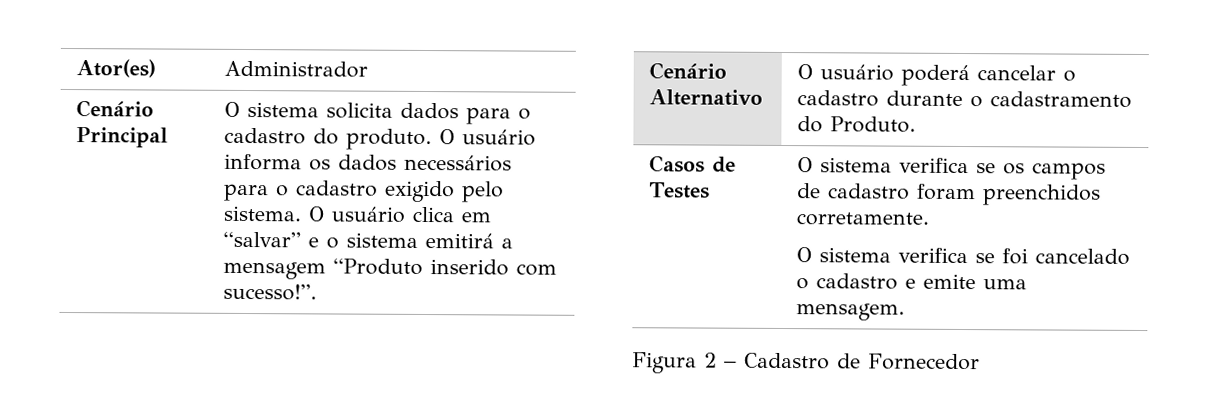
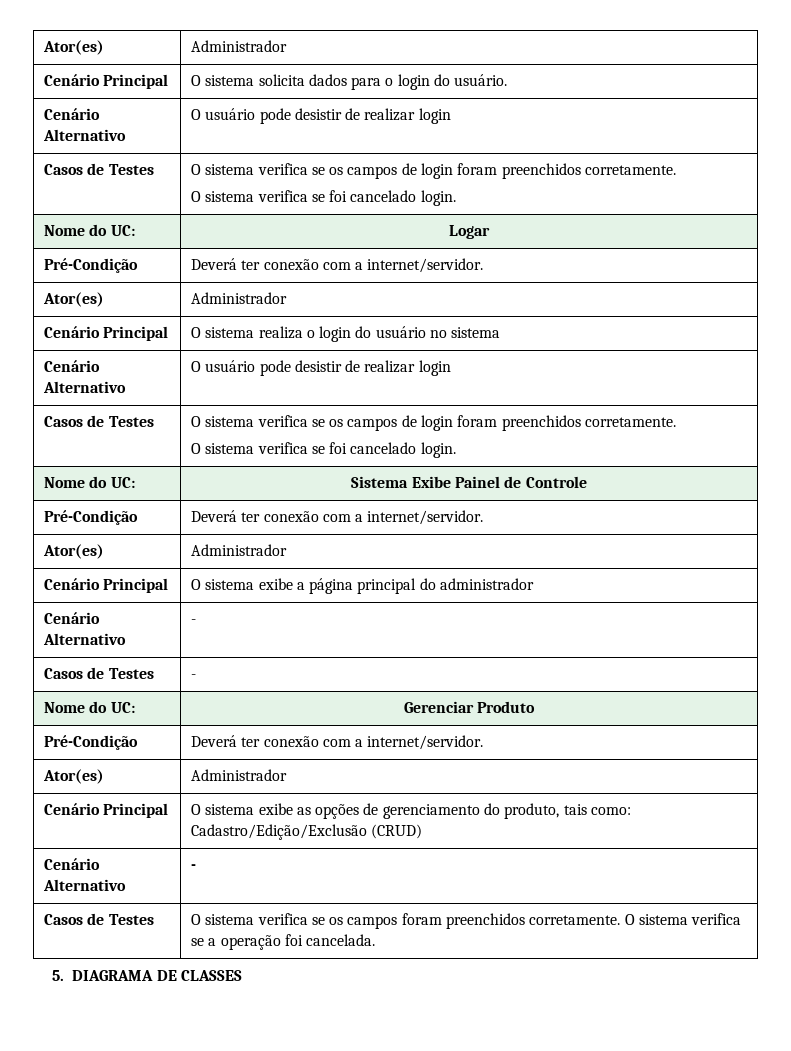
- Cenário Principal | O sistema solicita dados para o cadastro do produto. O usuário informa os dados necessários para o cadastro exigido pelo sistema. O usuário clica em “salvar” e o sistema emitirá a mensagem “Produto inserido com sucesso!”.
- Cenário Alternativo | O usuário poderá cancelar o cadastro durante o cadastramento do Produto.
- Casos de Testes | O sistema verifica se os campos de cadastro foram preenchidos corretamente.
- O sistema verifica se foi cancelado o cadastro e emite uma mensagem.
- Figura 2 – Cadastro de Fornecedor
+ Cenário Principal | O sistema solicita dados para o login do usuário.
+ Cenário Alternativo | O usuário pode desistir de realizar login
+ Casos de Testes | O sistema verifica se os campos de login foram preenchidos corretamente.
+ O sistema verifica se foi cancelado login.
+ Nome do UC: | Logar
+ Pré-Condição | Deverá ter conexão com a internet/servidor.
+ Ator(es) | Administrador
+ Cenário Principal | O sistema realiza o login do usuário no sistema
+ Cenário Alternativo | O usuário pode desistir de realizar login
+ Casos de Testes | O sistema verifica se os campos de login foram preenchidos corretamente.
+ O sistema verifica se foi cancelado login.
+ Nome do UC: | Sistema Exibe Painel de Controle
+ Pré-Condição | Deverá ter conexão com a internet/servidor.
+ Ator(es) | Administrador
+ Cenário Principal | O sistema exibe a página principal do administrador
+ Cenário Alternativo | -
+ Casos de Testes | -
+ Nome do UC: | Gerenciar Produto
+ Pré-Condição | Deverá ter conexão com a internet/servidor.
+ Ator(es) | Administrador
+ Cenário Principal | O sistema exibe as opções de gerenciamento do produto, tais como: Cadastro/Edição/Exclusão (CRUD)
+ Cenário Alternativo | -
+ Casos de Testes | O sistema verifica se os campos foram preenchidos corretamente. O sistema verifica se a operação foi cancelada.
+ 5. DIAGRAMA DE CLASSES

